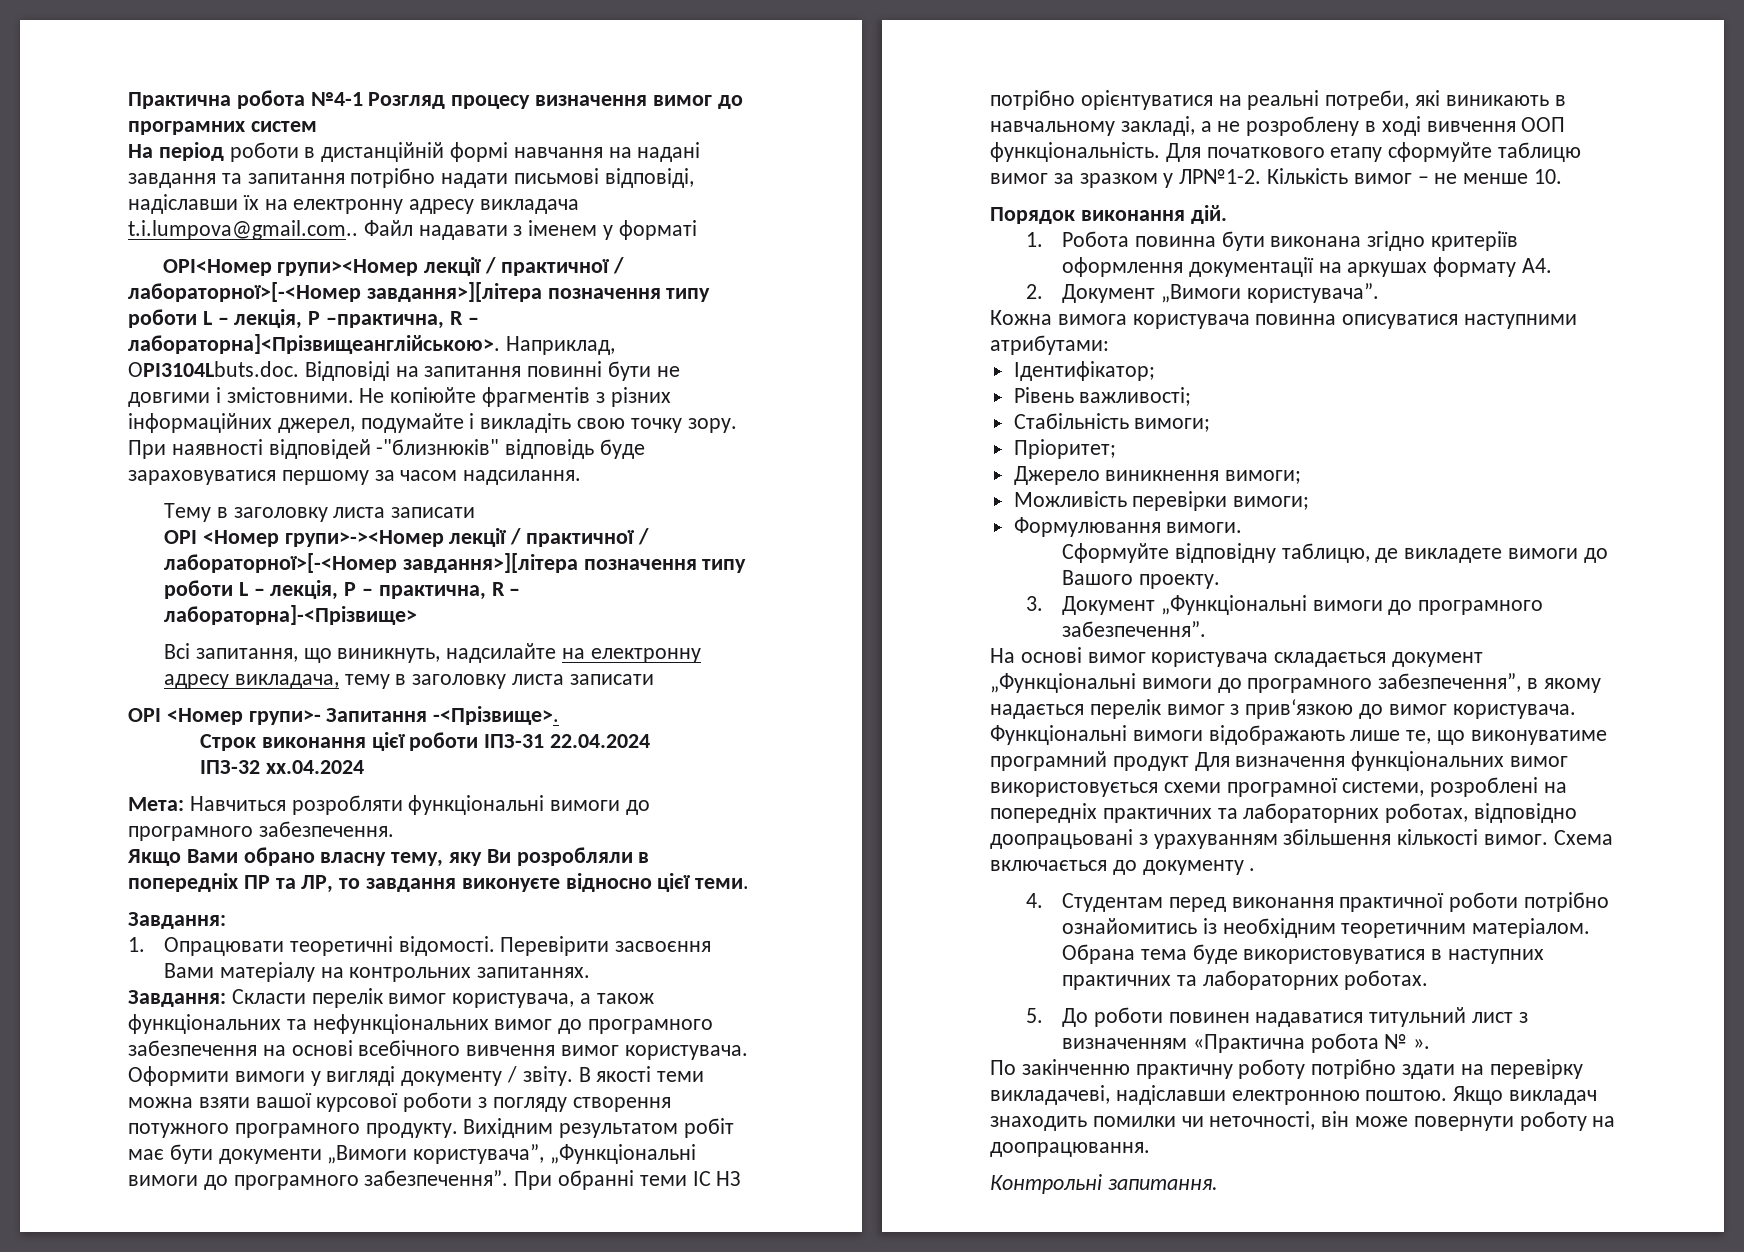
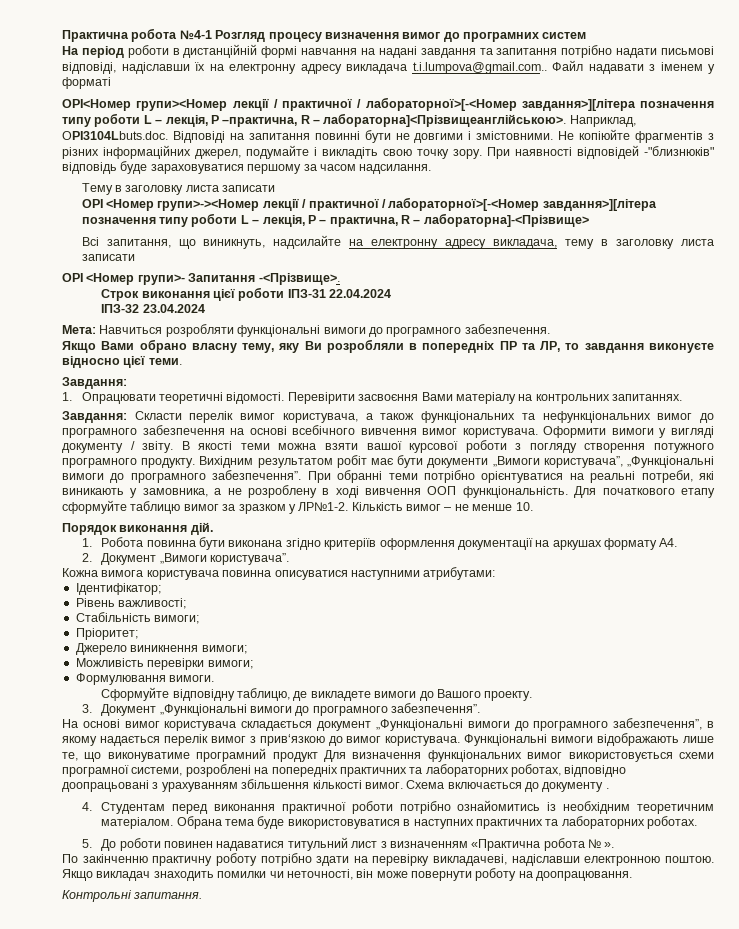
- ІПЗ-32 хх.04.2024
+ ІПЗ-32 23.04.2024
- При обранні теми ІС НЗ потрібно орієнтуватися на реальні потреби, які виникають в навчальному закладі, а не розроблену в ході вивчення ООП функціональність.
+ При обранні теми потрібно орієнтуватися на реальні потреби, які виникають у замовника, а не розроблену в ході вивчення ООП функціональність.

